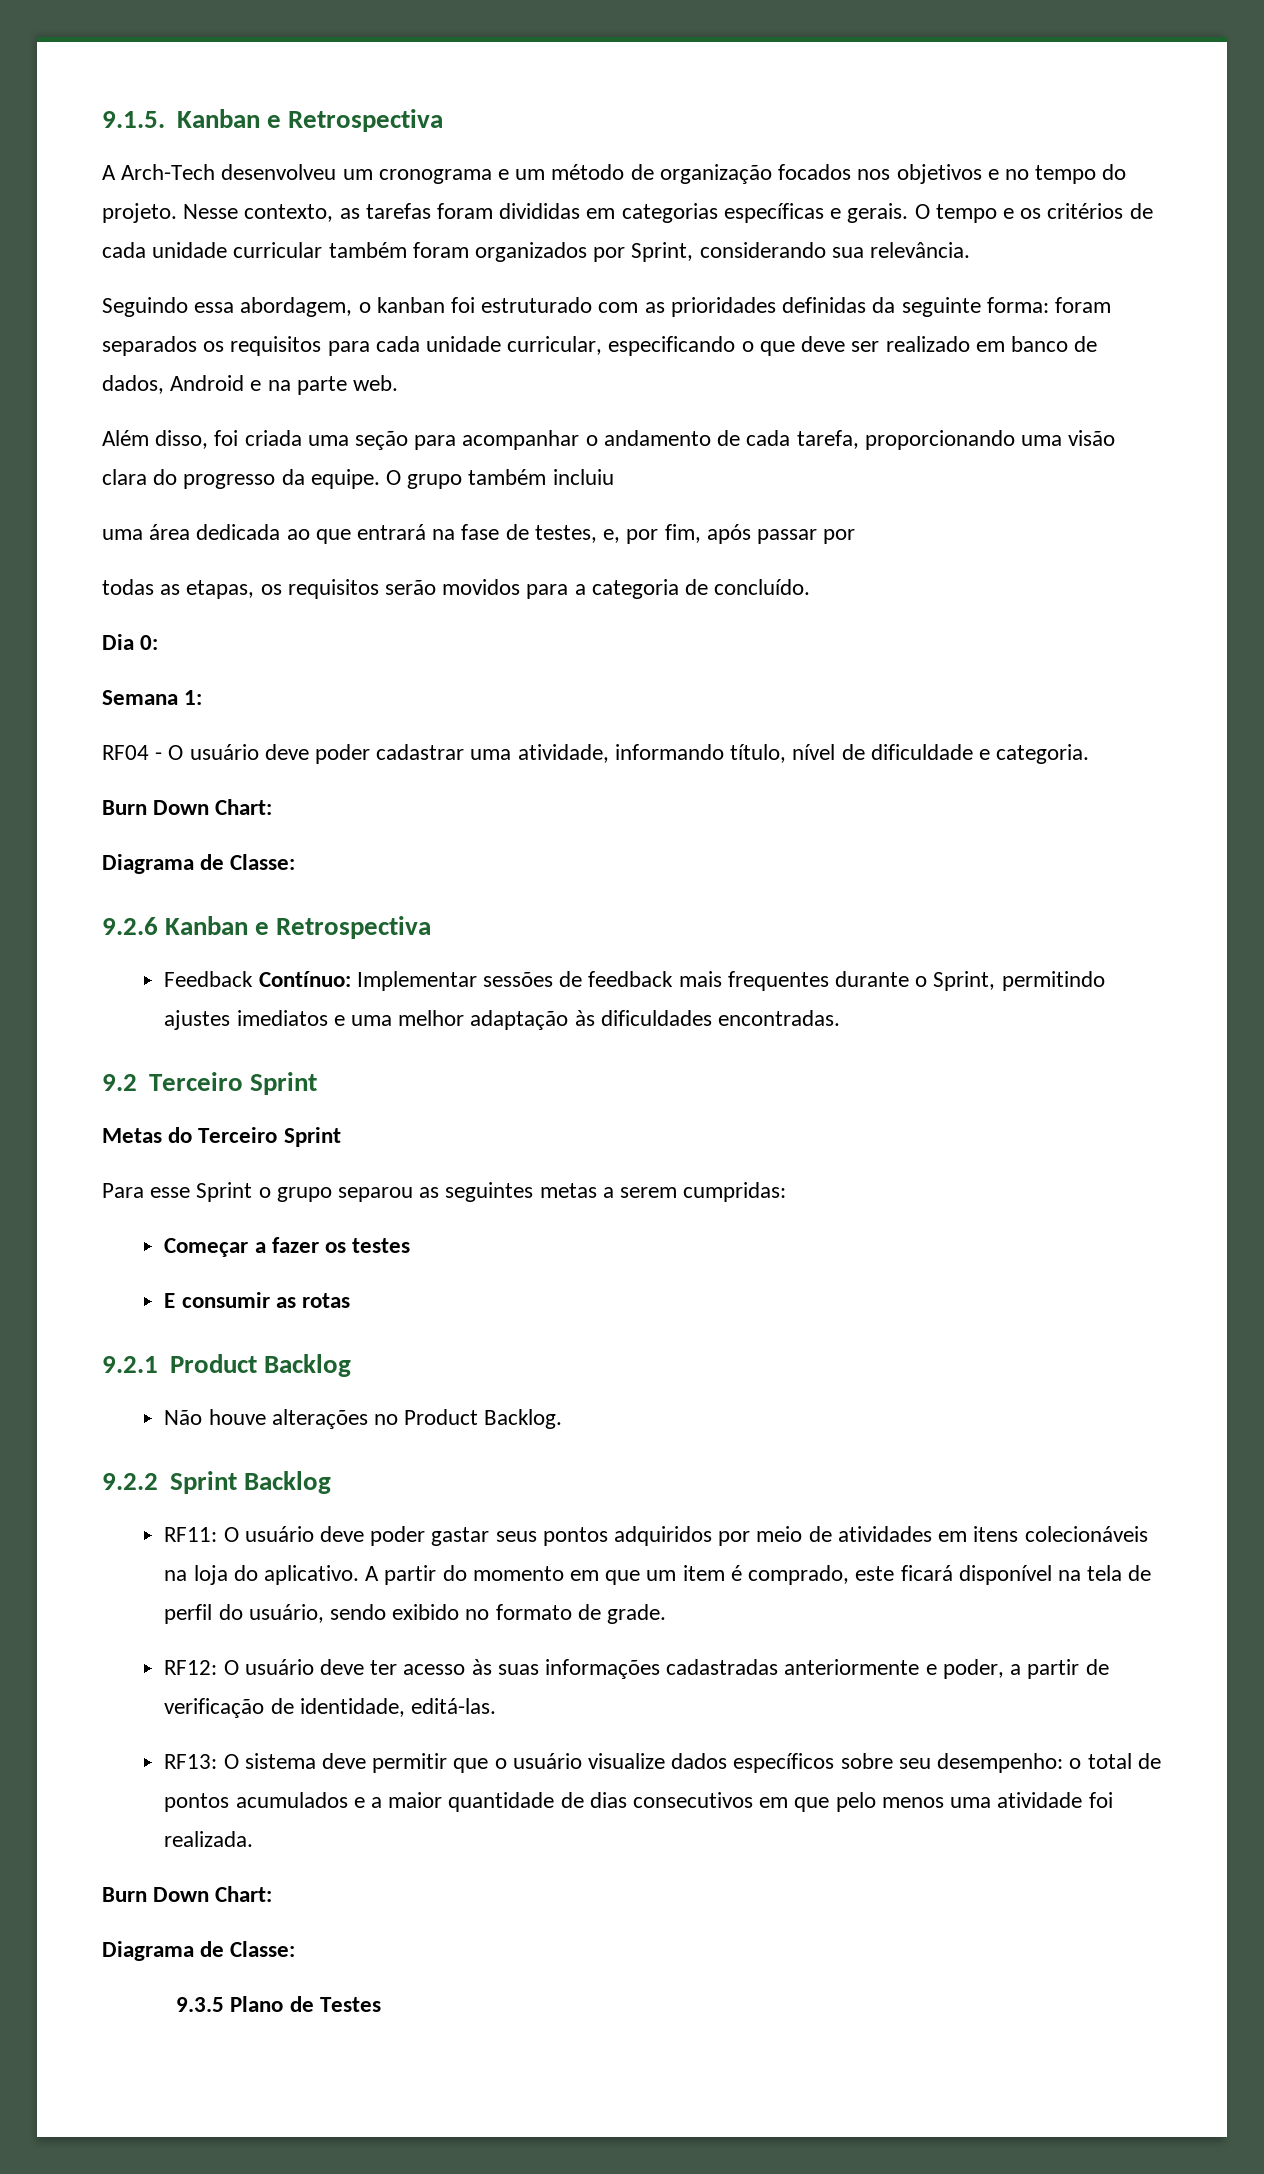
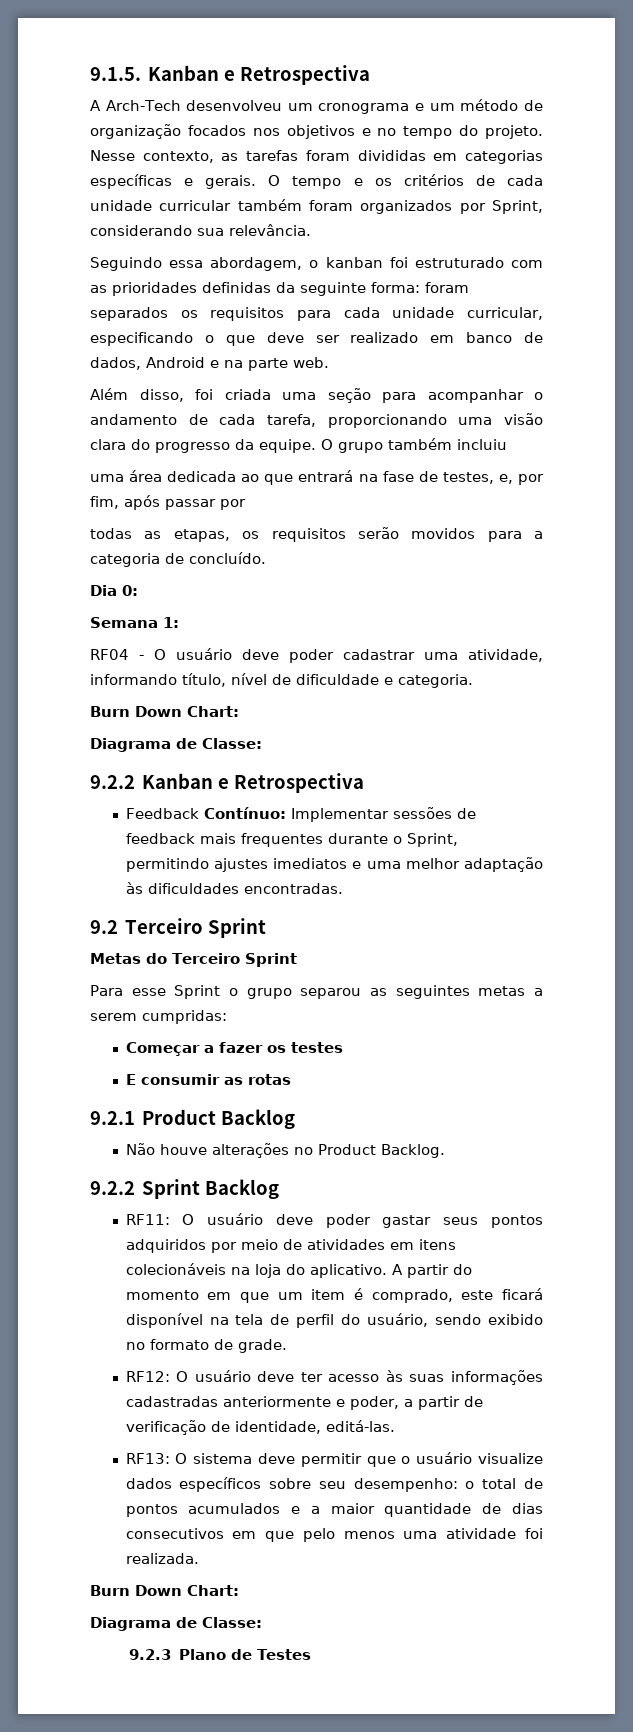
- 9.2.6 Kanban e Retrospectiva
+ 9.2.2 Kanban e Retrospectiva
- 9.3.5 Plano de Testes
+ 9.2.3 Plano de Testes

